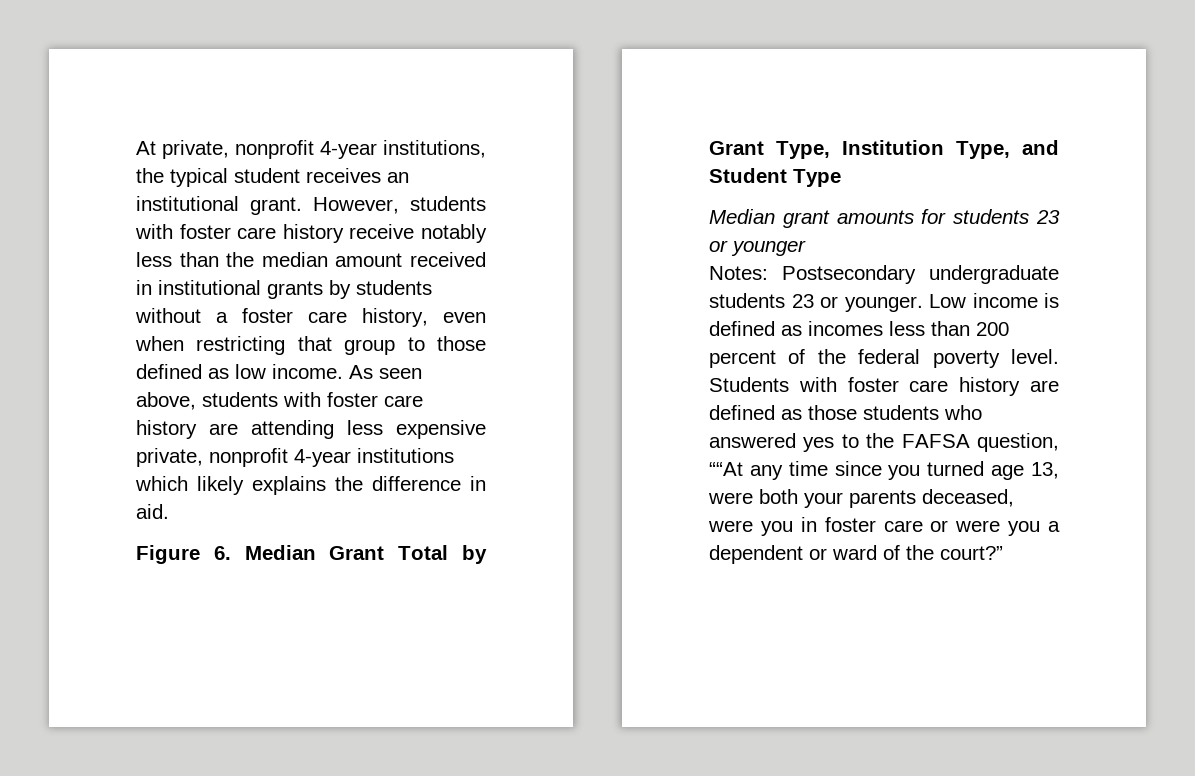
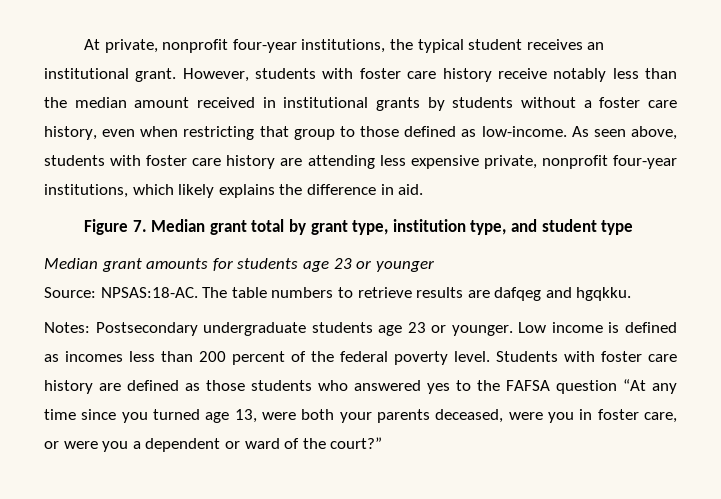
- At private, nonprofit 4-year institutions, the typical student receives an institutional grant.
+ At private, nonprofit four-year institutions, the typical student receives an institutional grant.
- However, students with foster care history receive notably less than the median amount received in institutional grants by students without a foster care history, even when restricting that group to those defined as low income.
+ However, students with foster care history receive notably less than the median amount received in institutional grants by students without a foster care history, even when restricting that group to those defined as low-income.
- As seen above, students with foster care history are attending less expensive private, nonprofit 4-year institutions which likely explains the difference in aid.
+ As seen above, students with foster care history are attending less expensive private, nonprofit four-year institutions, which likely explains the difference in aid.
- Figure 6. Median Grant Total by Grant Type, Institution Type, and Student Type
+ Figure 7. Median grant total by grant type, institution type, and student type
- Median grant amounts for students 23 or younger
+ Median grant amounts for students age 23 or younger
+ Source: NPSAS:18-AC. The table numbers to retrieve results are dafqeg and hgqkku.
- Notes: Postsecondary undergraduate students 23 or younger.
+ Notes: Postsecondary undergraduate students age 23 or younger.
- Students with foster care history are defined as those students who answered yes to the FAFSA question, ““At any time since you turned age 13, were both your parents deceased, were you in foster care or were you a dependent or ward of the court?”
+ Students with foster care history are defined as those students who answered yes to the FAFSA question “At any time since you turned age 13, were both your parents deceased, were you in foster care, or were you a dependent or ward of the court?”

